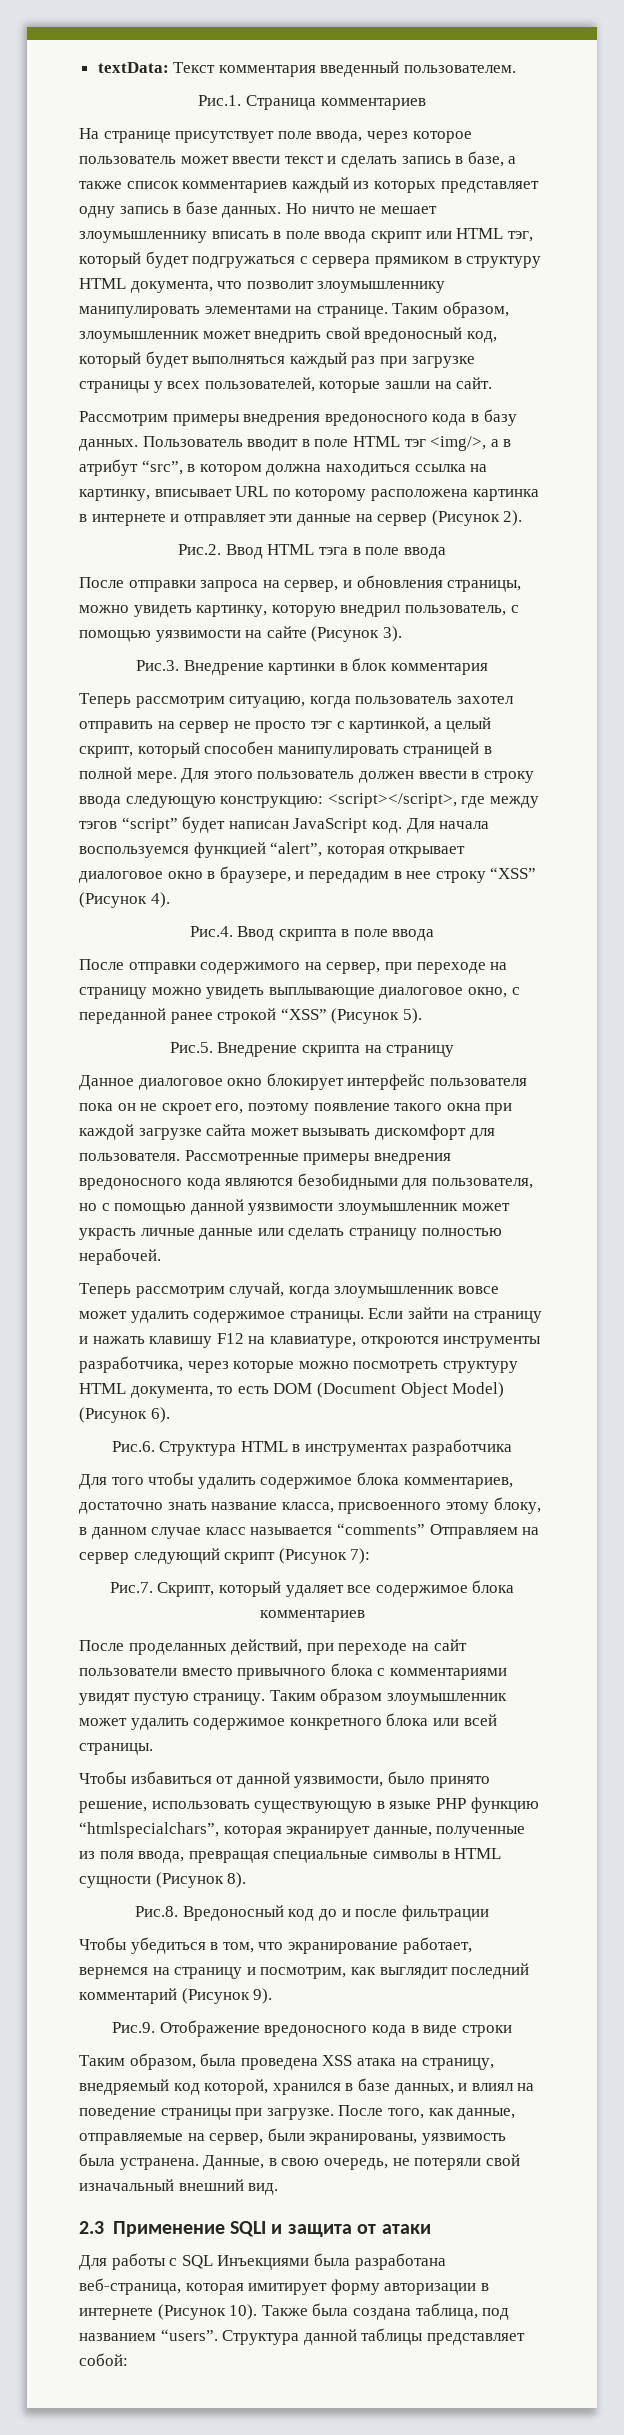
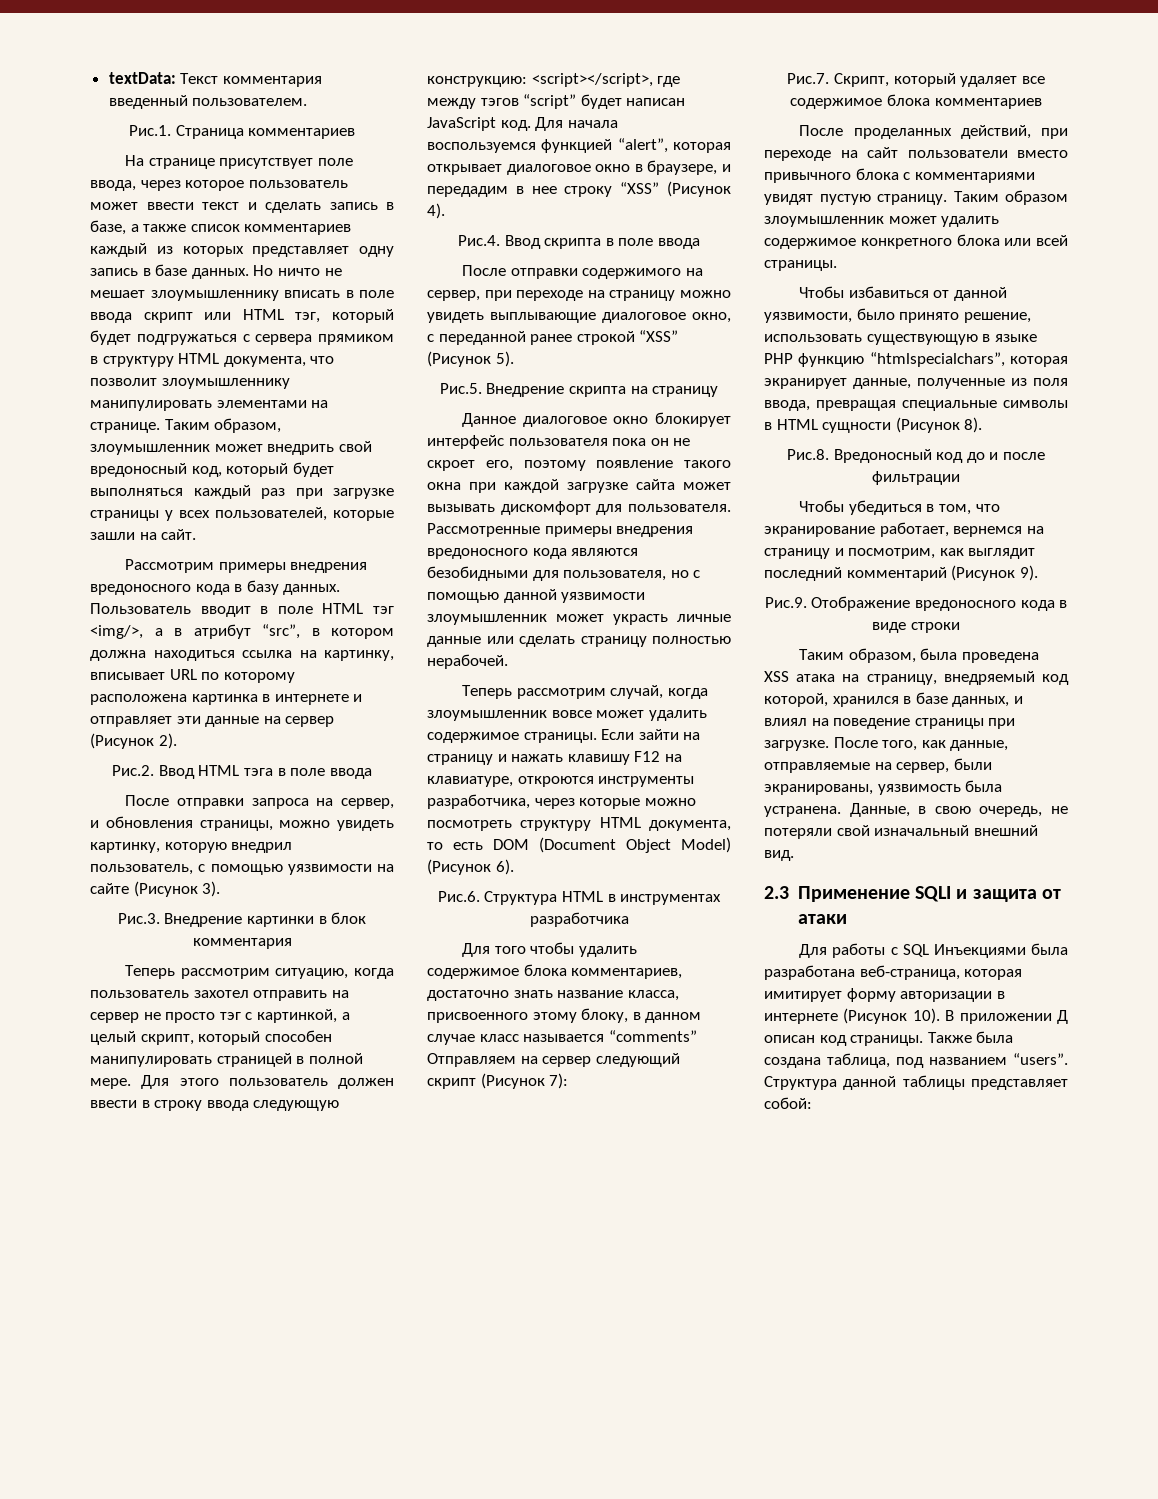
+ В приложении Д описан код страницы.

